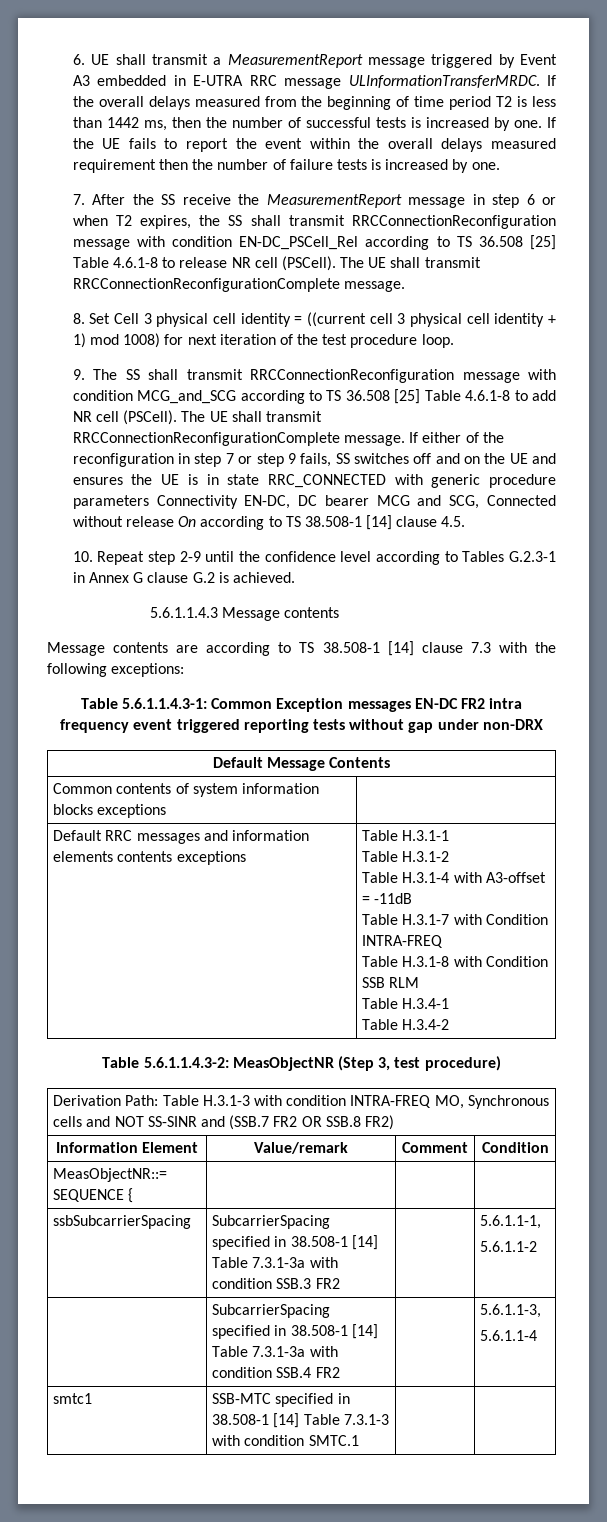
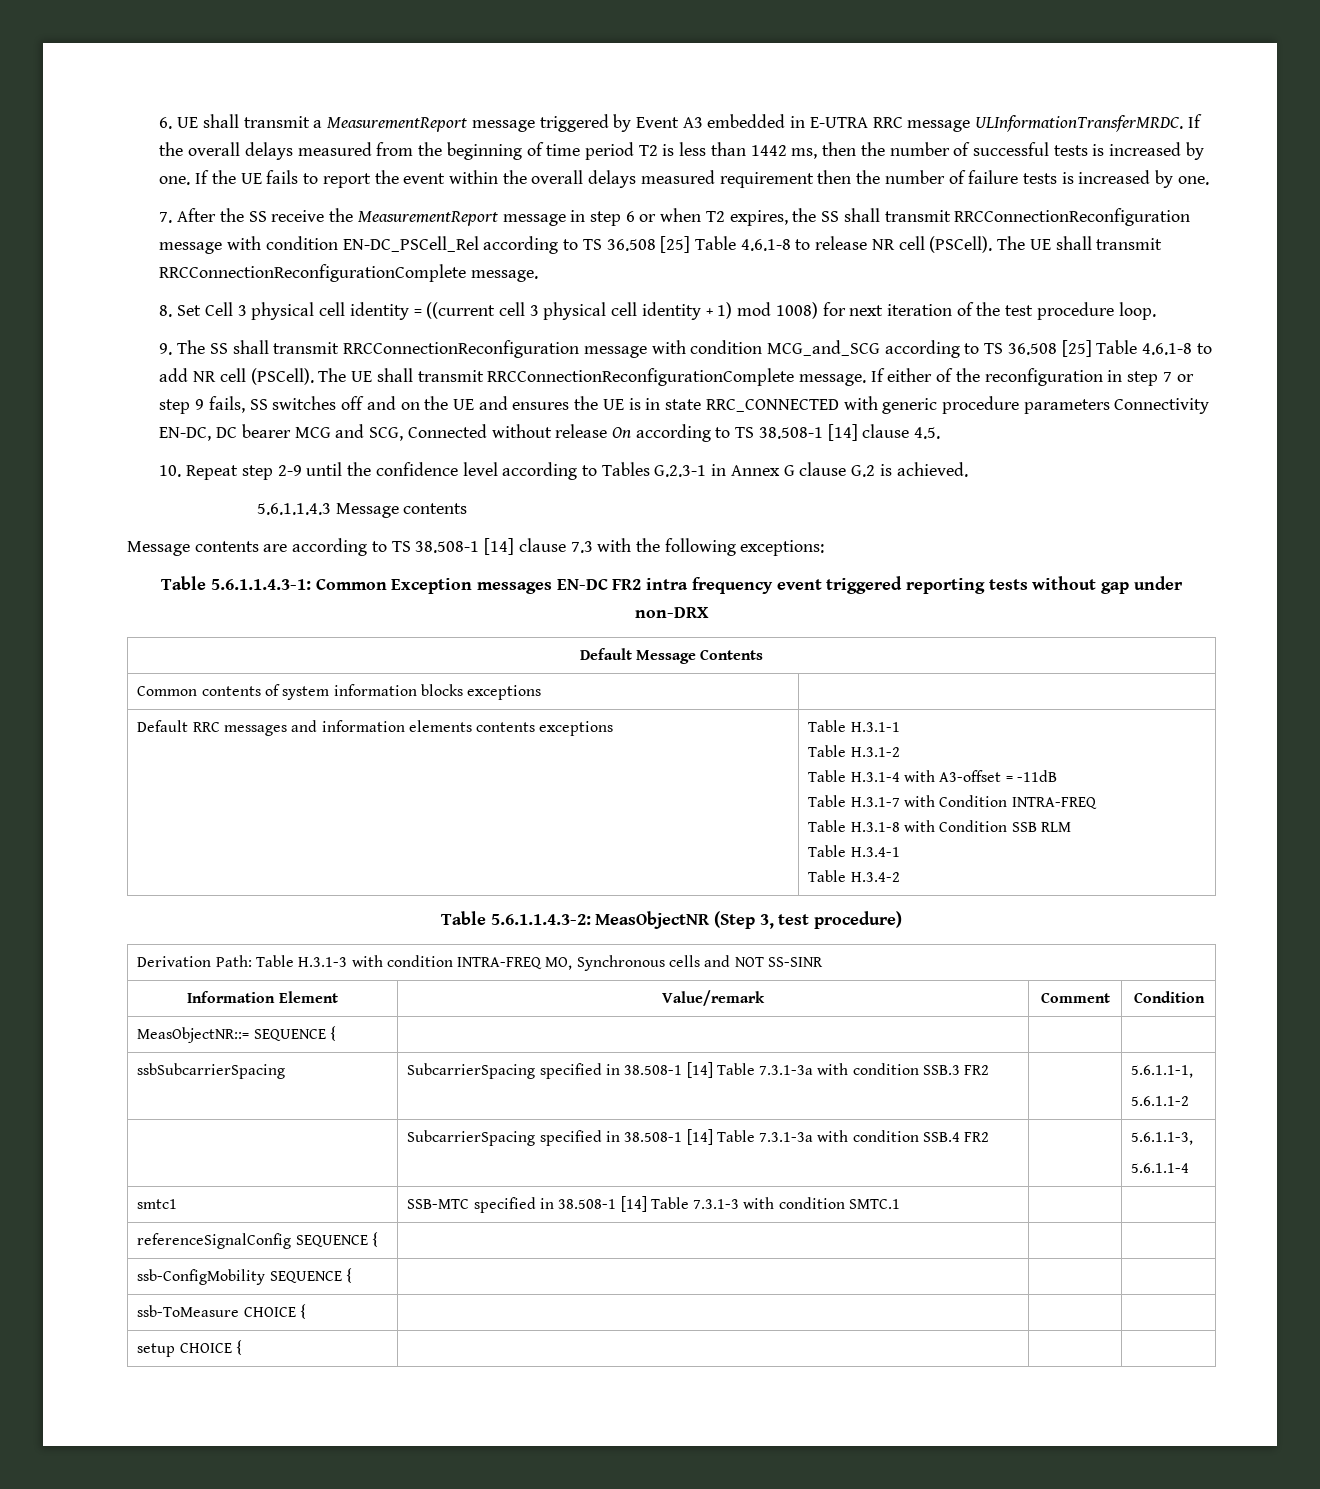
- Derivation Path: Table H.3.1-3 with condition INTRA-FREQ MO, Synchronous cells and NOT SS-SINR and (SSB.7 FR2 OR SSB.8 FR2)
+ Derivation Path: Table H.3.1-3 with condition INTRA-FREQ MO, Synchronous cells and NOT SS-SINR
+ referenceSignalConfig SEQUENCE { | | |
+ ssb-ConfigMobility SEQUENCE { | | |
+ ssb-ToMeasure CHOICE { | | |
+ setup CHOICE { | | |

